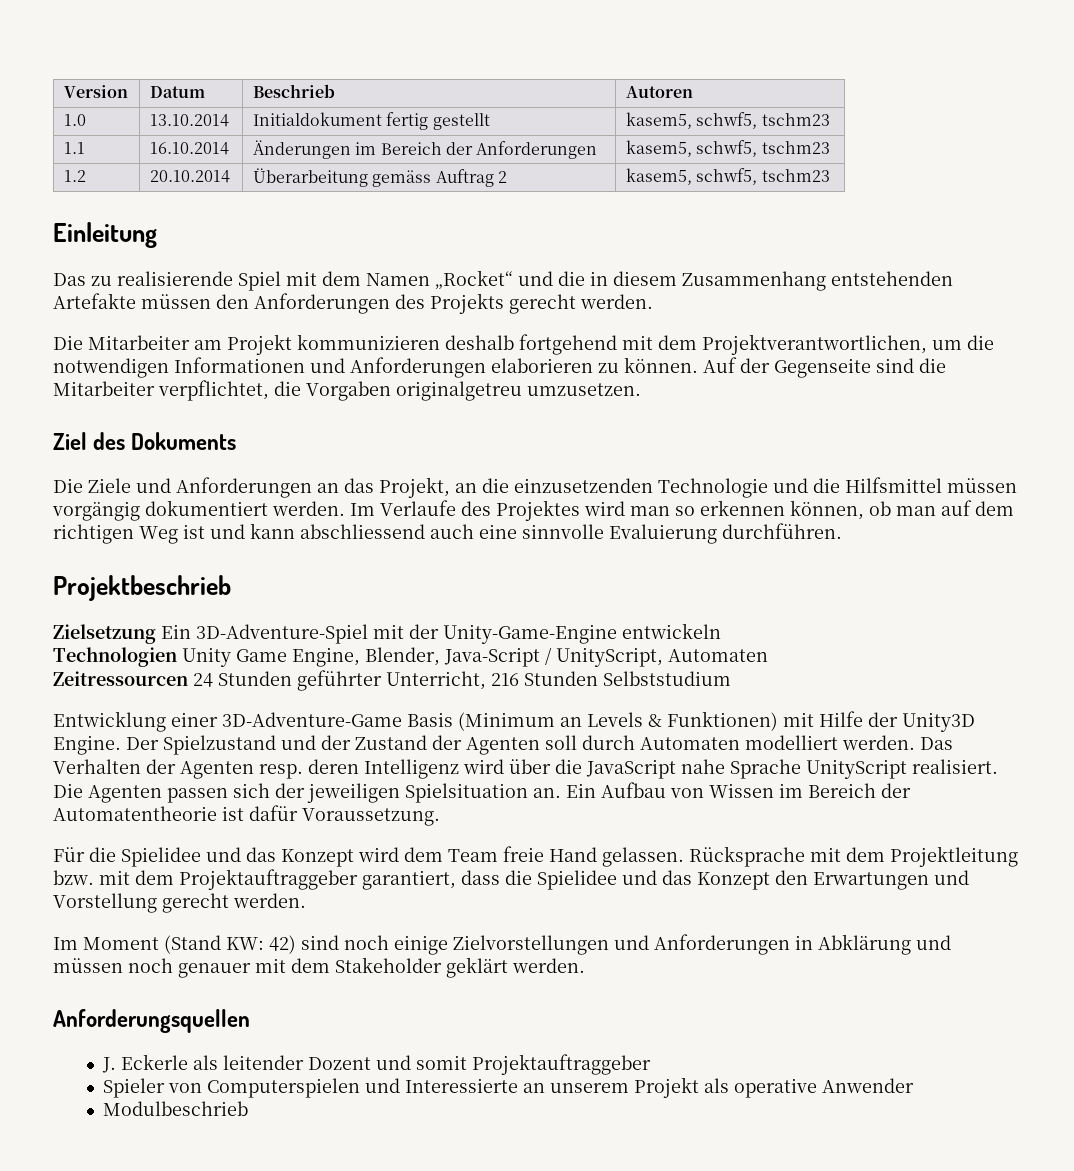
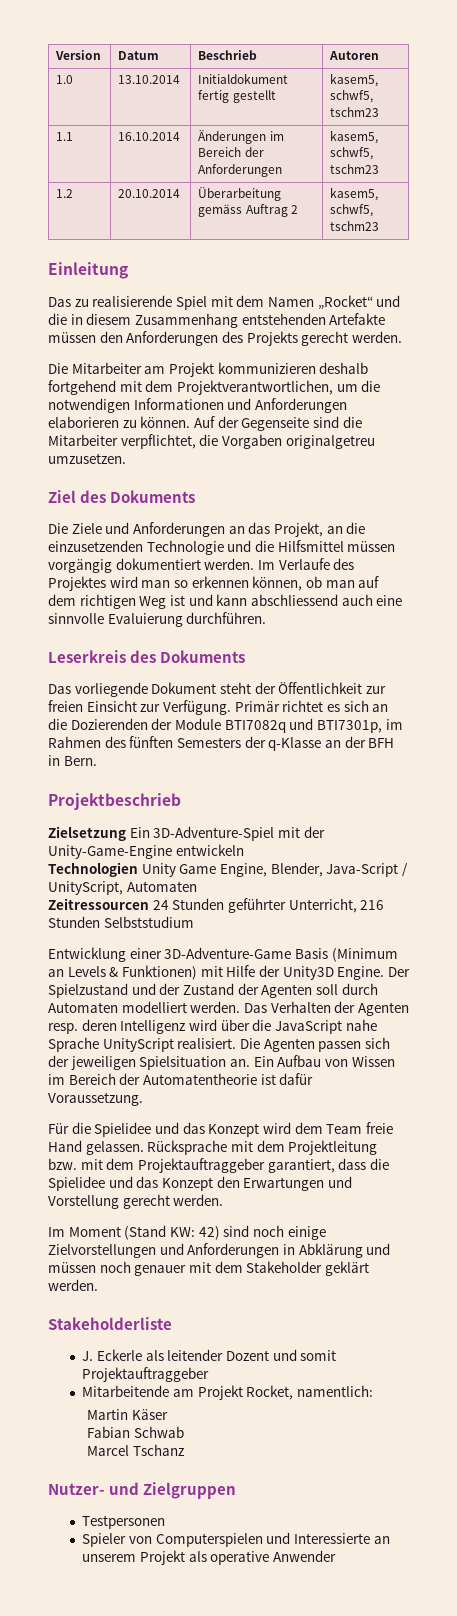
+ Leserkreis des Dokuments
+ Das vorliegende Dokument steht der Öffentlichkeit zur freien Einsicht zur Verfügung. Primär richtet es sich an die Dozierenden der Module BTI7082q und BTI7301p, im Rahmen des fünften Semesters der q-Klasse an der BFH in Bern.
- Anforderungsquellen
+ Stakeholderliste
+ Mitarbeitende am Projekt Rocket, namentlich:
+ Martin Käser
+ Fabian Schwab
+ Marcel Tschanz
+ Nutzer- und Zielgruppen
+ Testpersonen
- Modulbeschrieb

